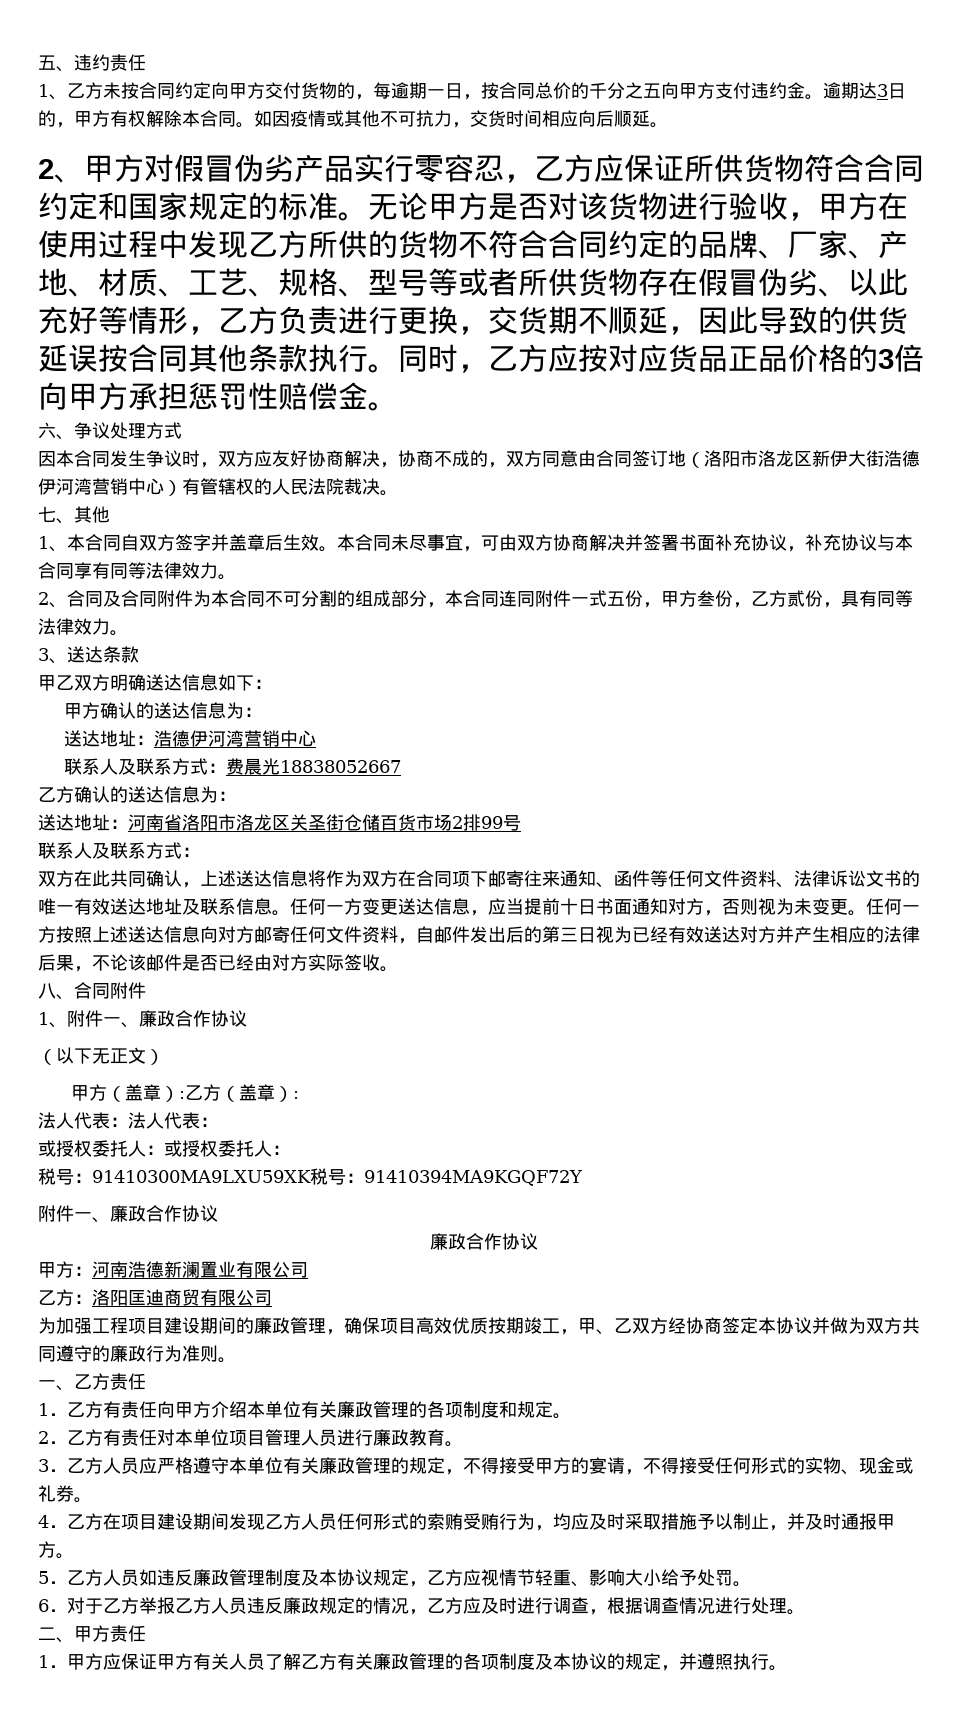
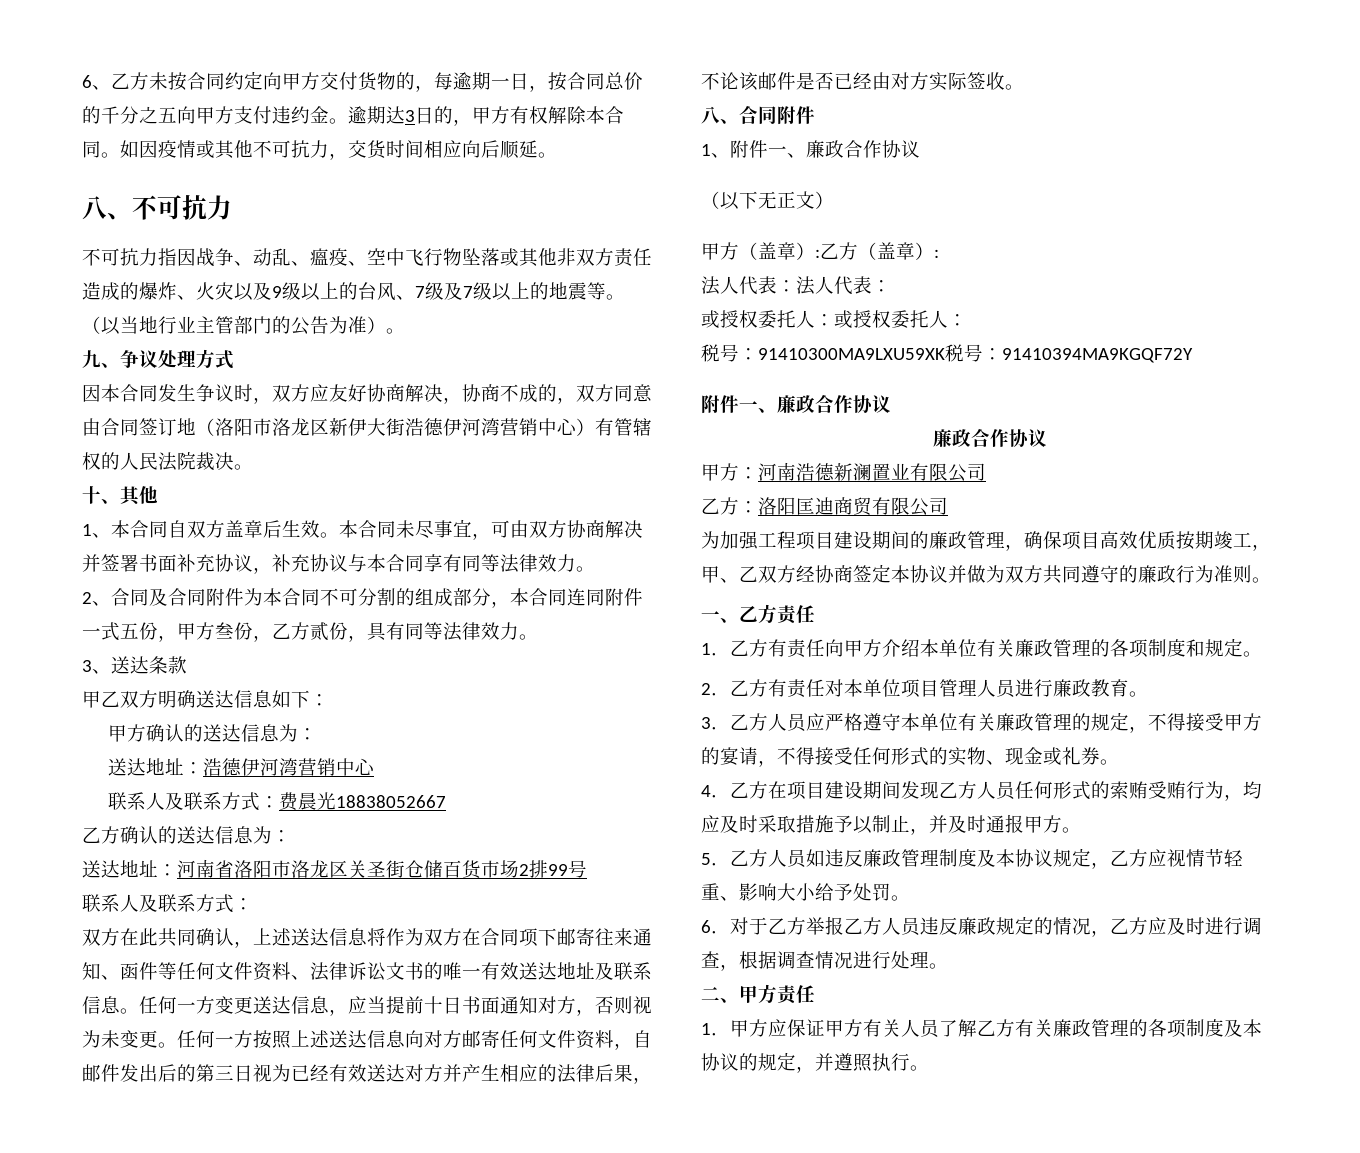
- 五、违约责任
- 1、乙方未按合同约定向甲方交付货物的，每逾期一日，按合同总价的千分之五向甲方支付违约金。
+ 6、乙方未按合同约定向甲方交付货物的，每逾期一日，按合同总价的千分之五向甲方支付违约金。
- 2、甲方对假冒伪劣产品实行零容忍，乙方应保证所供货物符合合同约定和国家规定的标准。无论甲方是否对该货物进行验收，甲方在使用过程中发现乙方所供的货物不符合合同约定的品牌、厂家、产地、材质、工艺、规格、型号等或者所供货物存在假冒伪劣、以此充好等情形，乙方负责进行更换，交货期不顺延，因此导致的供货延误按合同其他条款执行。同时，乙方应按对应货品正品价格的3倍向甲方承担惩罚性赔偿金。
- 六、争议处理方式
+ 八、不可抗力
+ 不可抗力指因战争、动乱、瘟疫、空中飞行物坠落或其他非双方责任造成的爆炸、火灾以及9级以上的台风、7级及7级以上的地震等。（以当地行业主管部门的公告为准）。
+ 九、争议处理方式
- 七、其他
+ 十、其他
- 1、本合同自双方签字并盖章后生效。
+ 1、本合同自双方盖章后生效。

